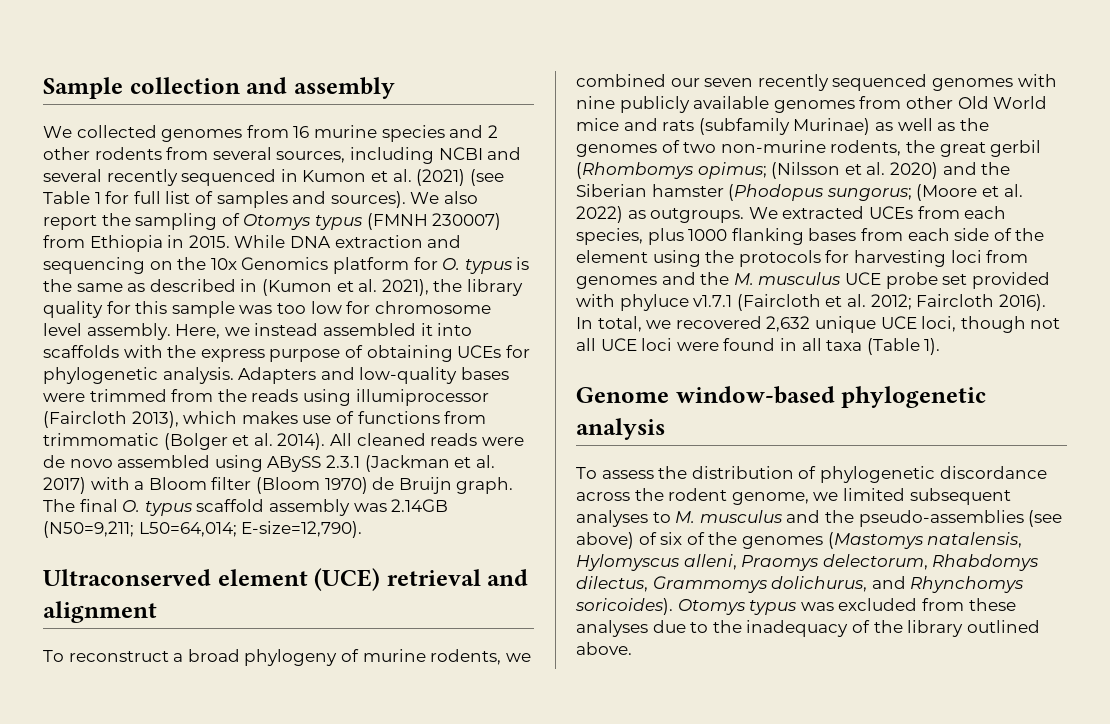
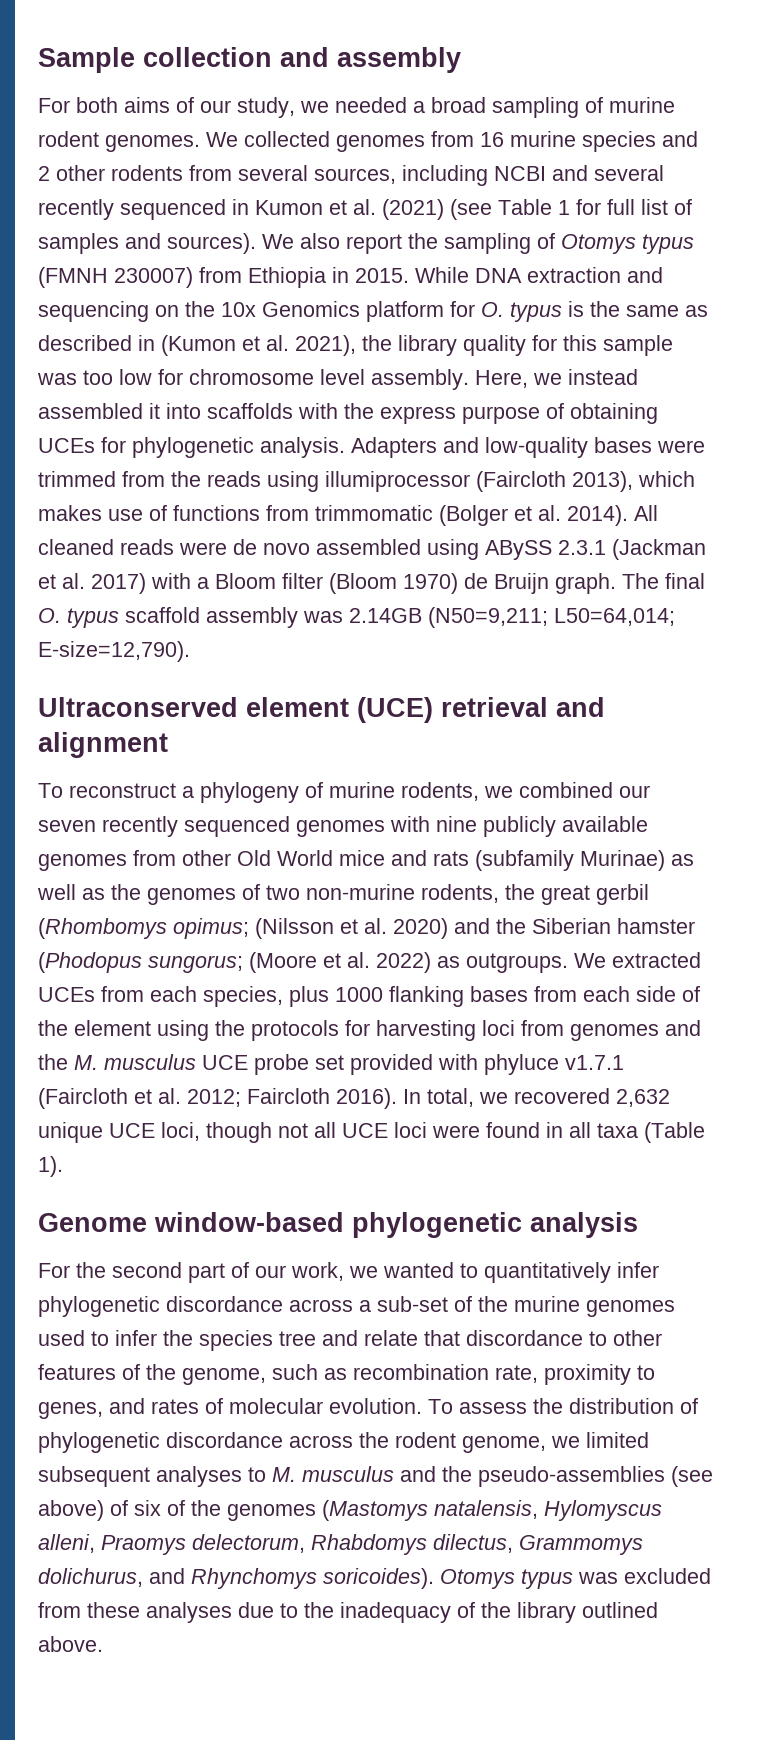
+ For both aims of our study, we needed a broad sampling of murine rodent genomes.
- To reconstruct a broad phylogeny of murine rodents, we combined our seven recently sequenced genomes with nine publicly available genomes from other Old World mice and rats (subfamily Murinae) as well as the genomes of two non-murine rodents, the great gerbil (Rhombomys opimus; (Nilsson et al. 2020) and the Siberian hamster (Phodopus sungorus; (Moore et al. 2022) as outgroups.
+ To reconstruct a phylogeny of murine rodents, we combined our seven recently sequenced genomes with nine publicly available genomes from other Old World mice and rats (subfamily Murinae) as well as the genomes of two non-murine rodents, the great gerbil (Rhombomys opimus; (Nilsson et al. 2020) and the Siberian hamster (Phodopus sungorus; (Moore et al. 2022) as outgroups.
+ For the second part of our work, we wanted to quantitatively infer phylogenetic discordance across a sub-set of the murine genomes used to infer the species tree and relate that discordance to other features of the genome, such as recombination rate, proximity to genes, and rates of molecular evolution.

